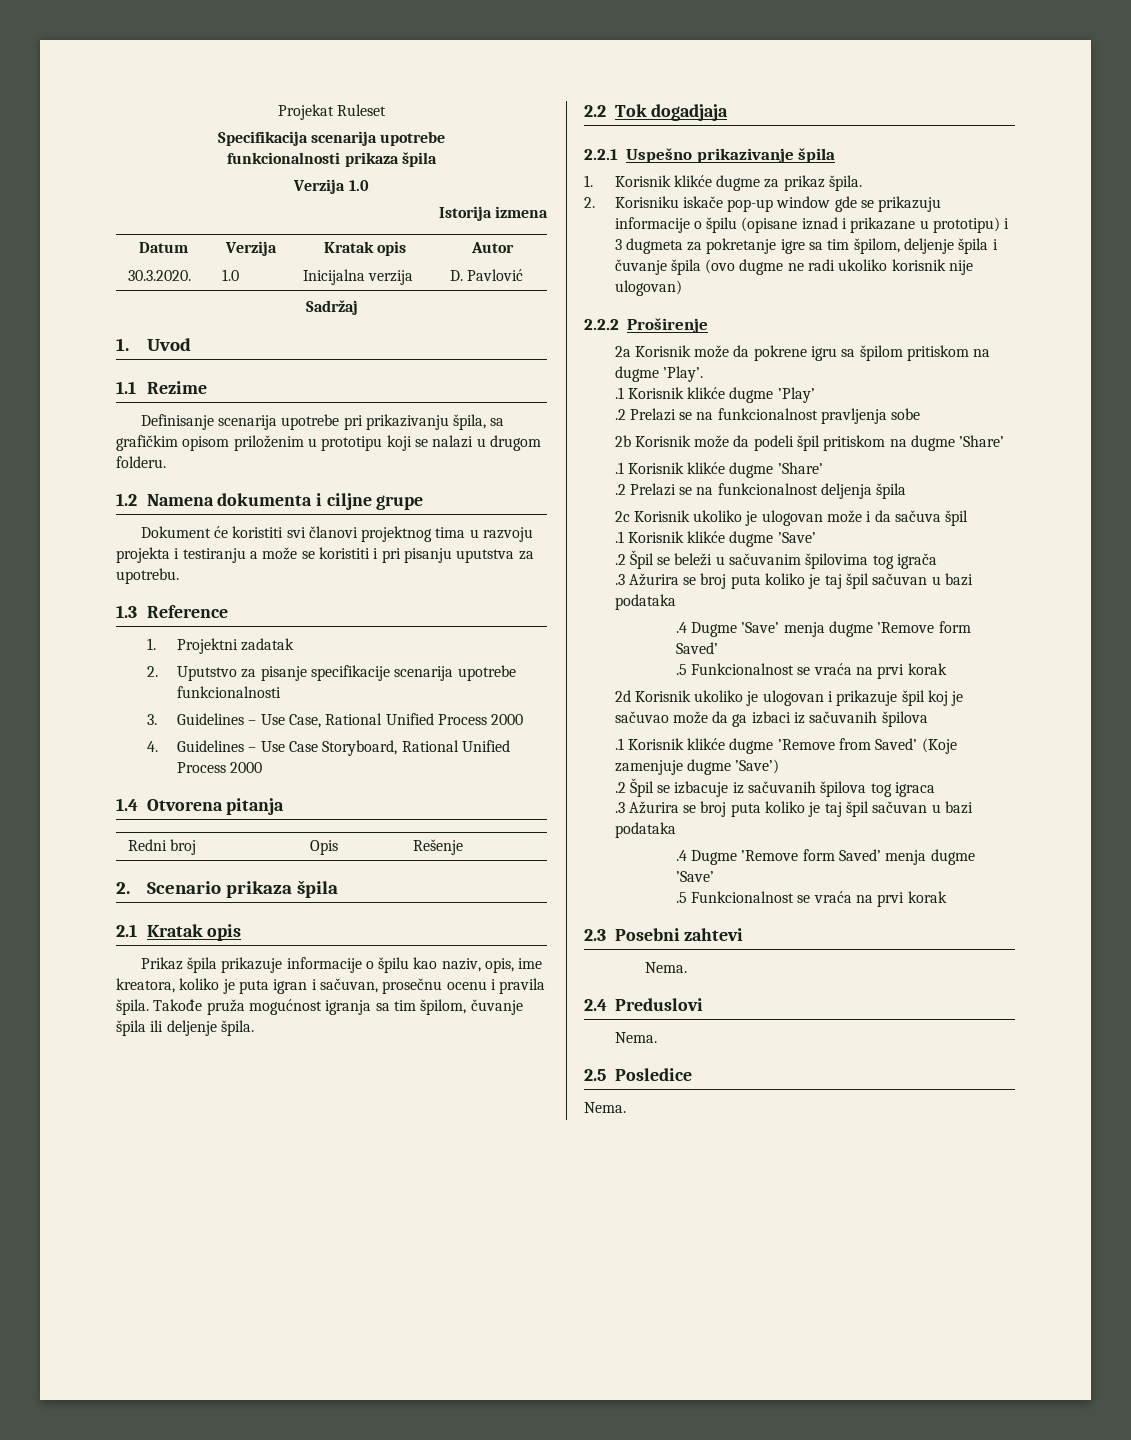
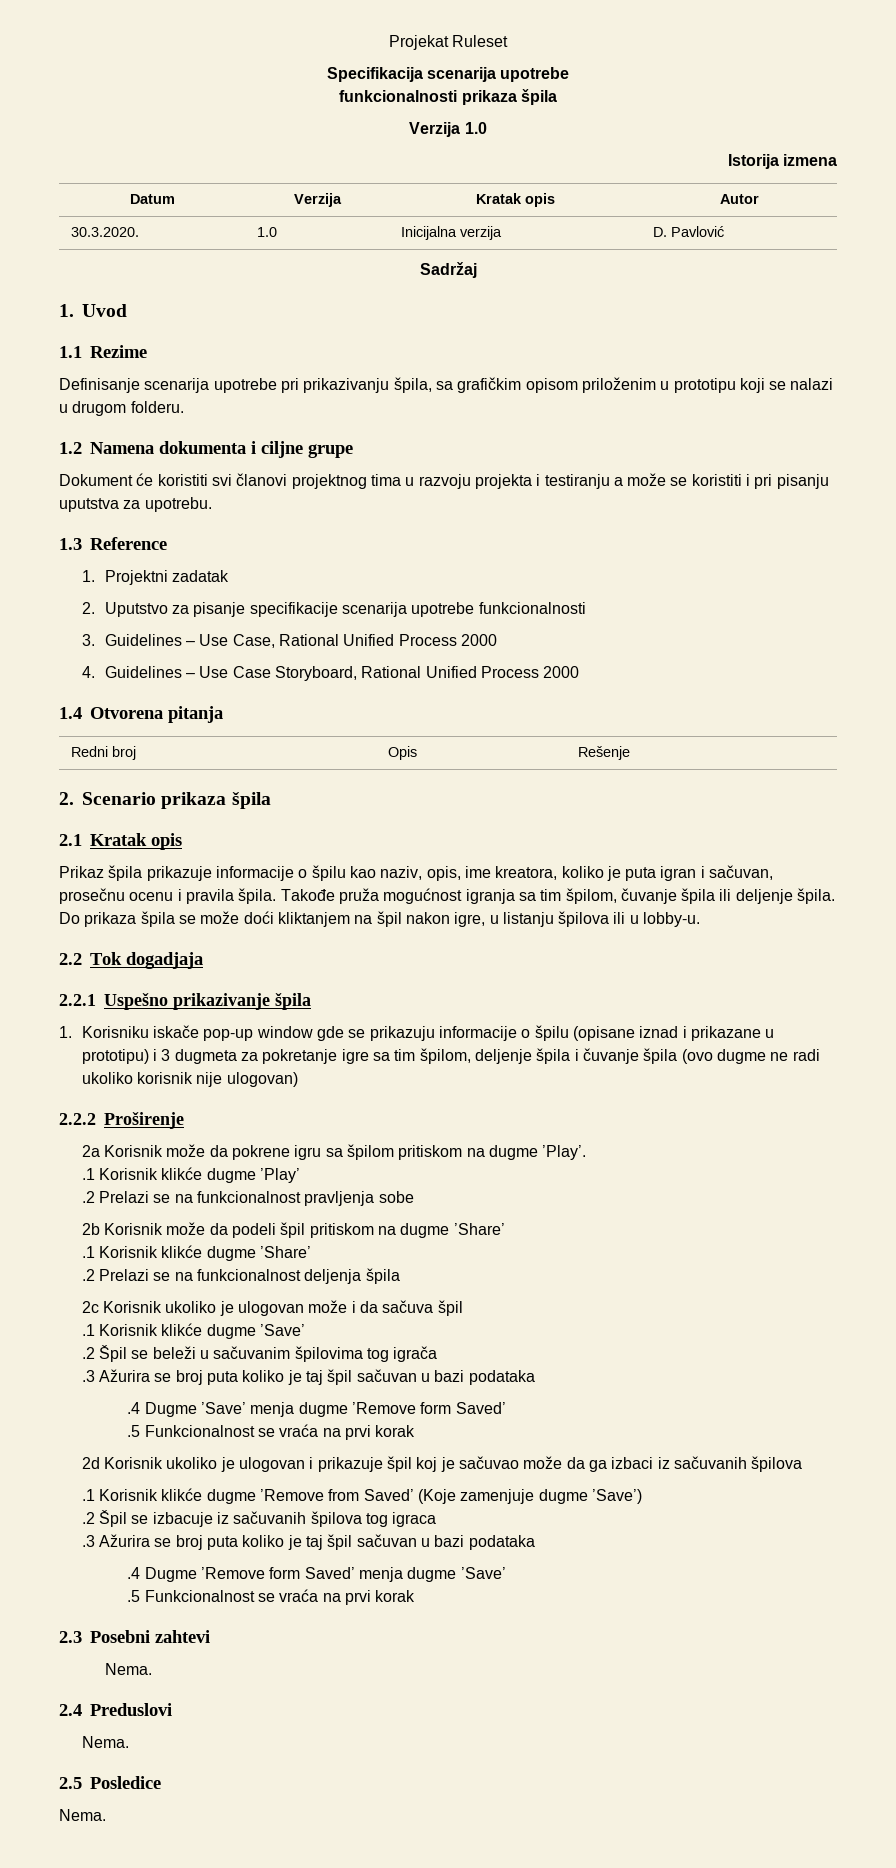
+ Do prikaza špila se može doći kliktanjem na špil nakon igre, u listanju špilova ili u lobby-u.
- 1. Korisnik klikće dugme za prikaz špila.
- 2. Korisniku iskače pop-up window gde se prikazuju informacije o špilu (opisane iznad i prikazane u prototipu) i 3 dugmeta za pokretanje igre sa tim špilom, deljenje špila i čuvanje špila (ovo dugme ne radi ukoliko korisnik nije ulogovan)
+ 1. Korisniku iskače pop-up window gde se prikazuju informacije o špilu (opisane iznad i prikazane u prototipu) i 3 dugmeta za pokretanje igre sa tim špilom, deljenje špila i čuvanje špila (ovo dugme ne radi ukoliko korisnik nije ulogovan)

